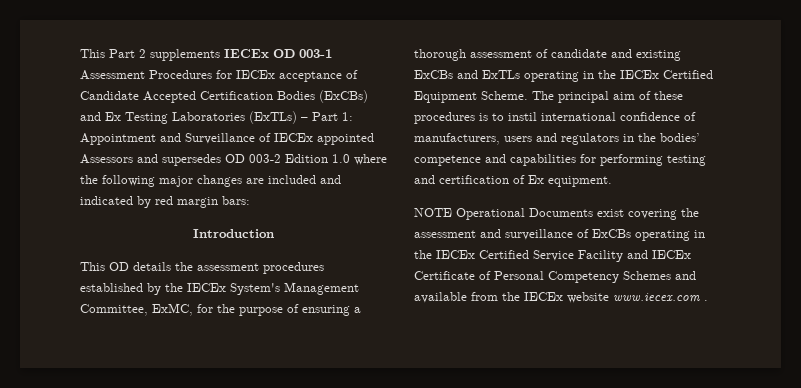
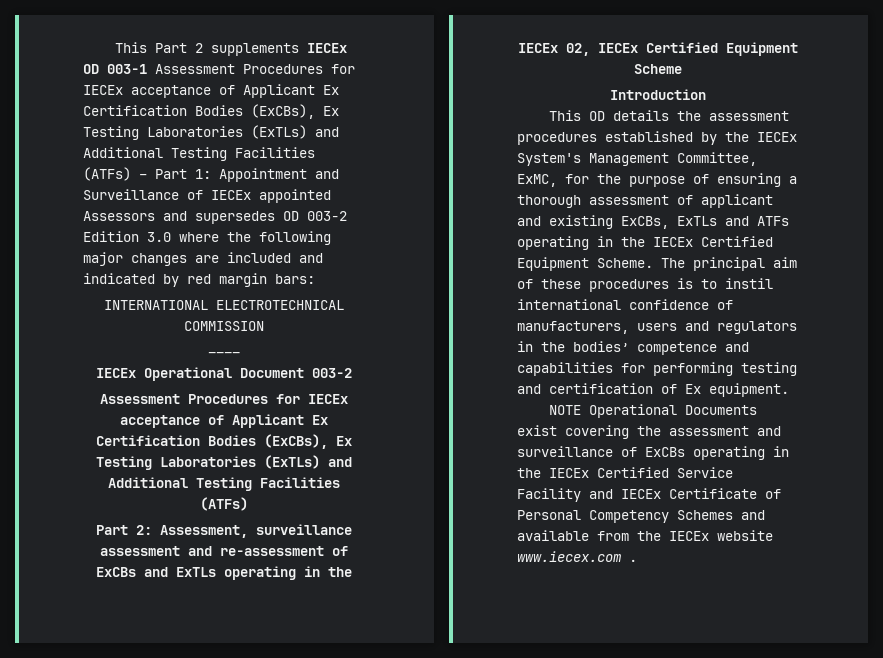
- This Part 2 supplements IECEx OD 003-1 Assessment Procedures for IECEx acceptance of Candidate Accepted Certification Bodies (ExCBs) and Ex Testing Laboratories (ExTLs) – Part 1: Appointment and Surveillance of IECEx appointed Assessors and supersedes OD 003-2 Edition 1.0 where the following major changes are included and indicated by red margin bars:
+ This Part 2 supplements IECEx OD 003-1 Assessment Procedures for IECEx acceptance of Applicant Ex Certification Bodies (ExCBs), Ex Testing Laboratories (ExTLs) and Additional Testing Facilities (ATFs) – Part 1: Appointment and Surveillance of IECEx appointed Assessors and supersedes OD 003-2 Edition 3.0 where the following major changes are included and indicated by red margin bars:
+ INTERNATIONAL ELECTROTECHNICAL COMMISSION
+ ____
+ IECEx Operational Document 003-2
+ Assessment Procedures for IECEx acceptance of Applicant Ex Certification Bodies (ExCBs), Ex Testing Laboratories (ExTLs) and Additional Testing Facilities (ATFs)
+ Part 2: Assessment, surveillance assessment and re-assessment of ExCBs and ExTLs operating in the IECEx 02, IECEx Certified Equipment Scheme
- This OD details the assessment procedures established by the IECEx System's Management Committee, ExMC, for the purpose of ensuring a thorough assessment of candidate and existing ExCBs and ExTLs operating in the IECEx Certified Equipment Scheme.
+ This OD details the assessment procedures established by the IECEx System's Management Committee, ExMC, for the purpose of ensuring a thorough assessment of applicant and existing ExCBs, ExTLs and ATFs operating in the IECEx Certified Equipment Scheme.

